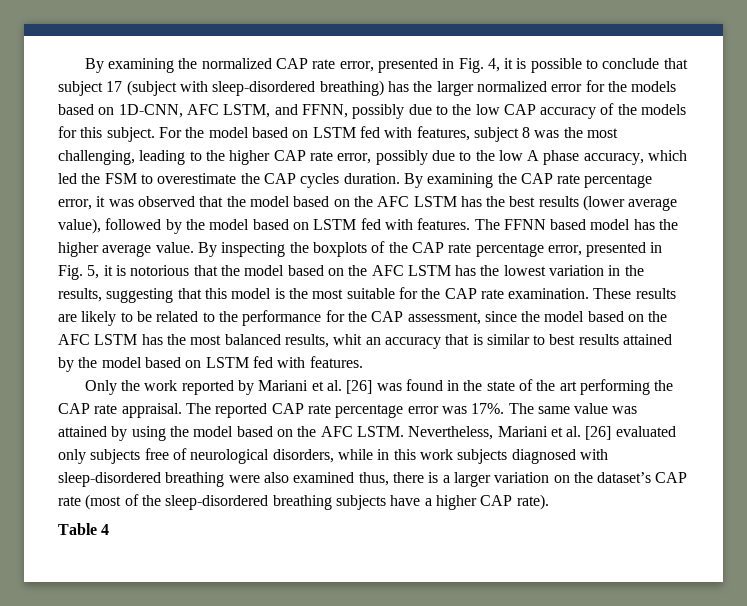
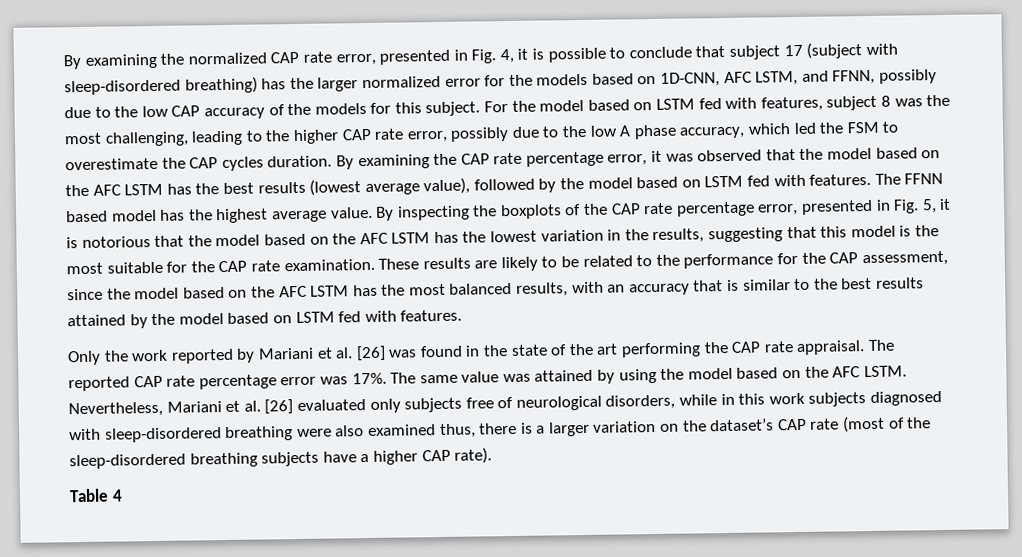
- By examining the CAP rate percentage error, it was observed that the model based on the AFC LSTM has the best results (lower average value), followed by the model based on LSTM fed with features.
+ By examining the CAP rate percentage error, it was observed that the model based on the AFC LSTM has the best results (lowest average value), followed by the model based on LSTM fed with features.
- The FFNN based model has the higher average value.
+ The FFNN based model has the highest average value.
- These results are likely to be related to the performance for the CAP assessment, since the model based on the AFC LSTM has the most balanced results, whit an accuracy that is similar to best results attained by the model based on LSTM fed with features.
+ These results are likely to be related to the performance for the CAP assessment, since the model based on the AFC LSTM has the most balanced results, with an accuracy that is similar to the best results attained by the model based on LSTM fed with features.

